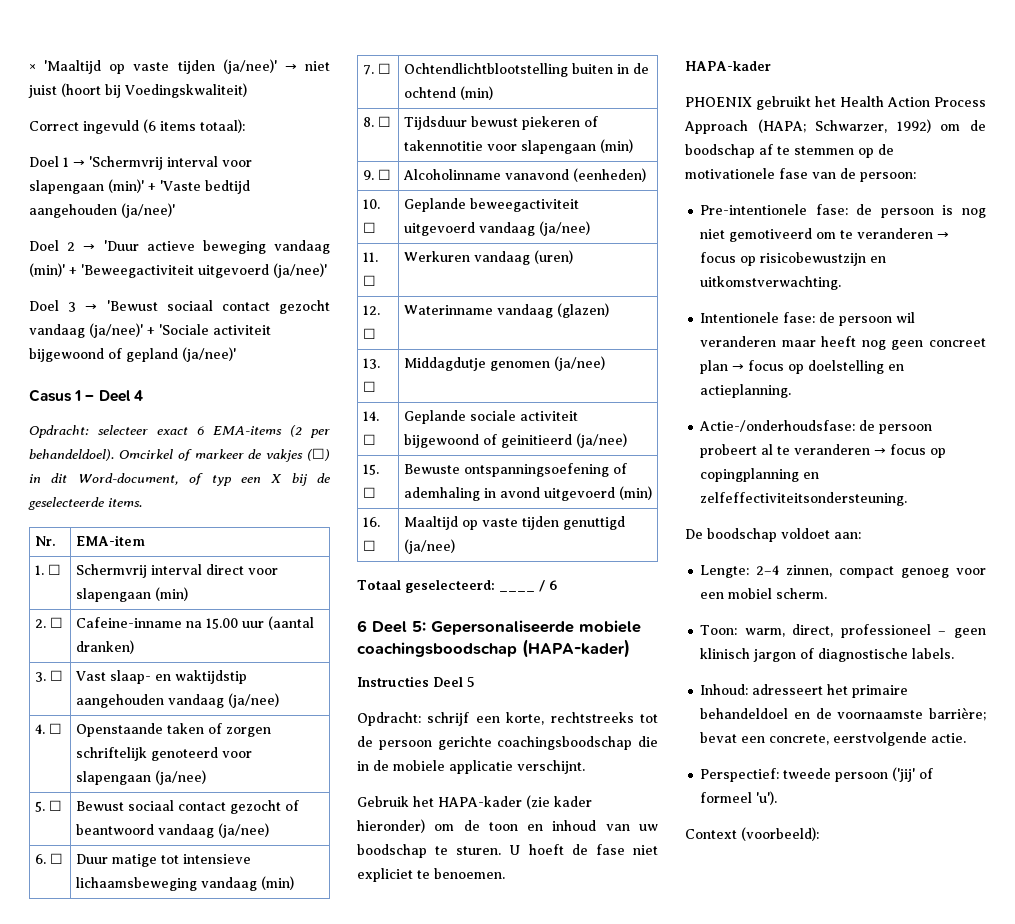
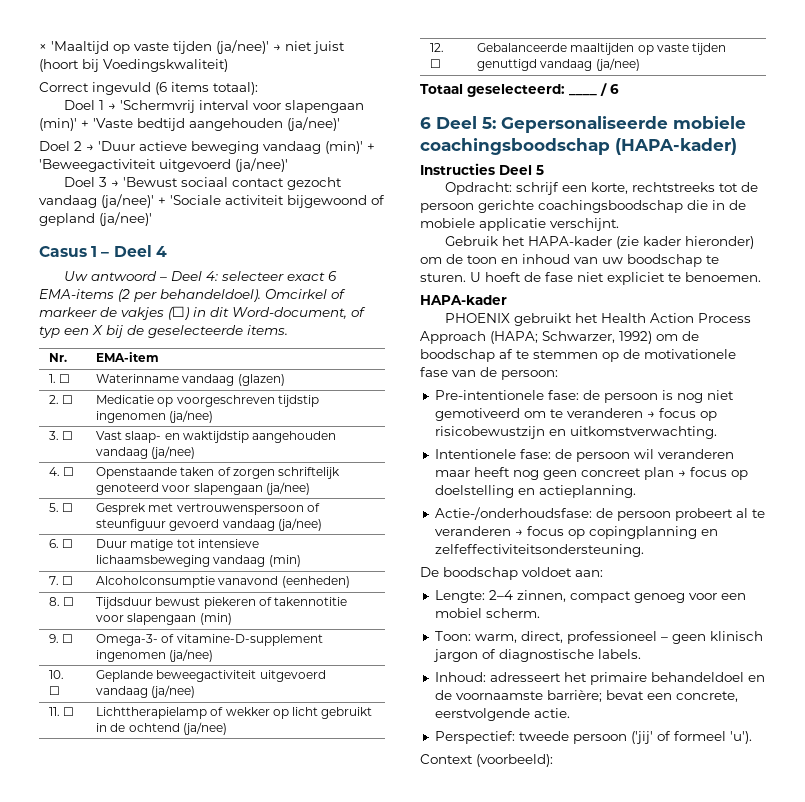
- Opdracht: selecteer exact 6 EMA-items (2 per behandeldoel).
+ Uw antwoord – Deel 4: selecteer exact 6 EMA-items (2 per behandeldoel).
- 1. ☐ | Schermvrij interval direct voor slapengaan (min)
- 2. ☐ | Cafeine-inname na 15.00 uur (aantal dranken)
+ 1. ☐ | Waterinname vandaag (glazen)
+ 2. ☐ | Medicatie op voorgeschreven tijdstip ingenomen (ja/nee)
- 5. ☐ | Bewust sociaal contact gezocht of beantwoord vandaag (ja/nee)
+ 5. ☐ | Gesprek met vertrouwenspersoon of steunfiguur gevoerd vandaag (ja/nee)
- 7. ☐ | Ochtendlichtblootstelling buiten in de ochtend (min)
+ 7. ☐ | Alcoholconsumptie vanavond (eenheden)
- 9. ☐ | Alcoholinname vanavond (eenheden)
+ 9. ☐ | Omega-3- of vitamine-D-supplement ingenomen (ja/nee)
- 11. ☐ | Werkuren vandaag (uren)
- 12. ☐ | Waterinname vandaag (glazen)
- 13. ☐ | Middagdutje genomen (ja/nee)
- 14. ☐ | Geplande sociale activiteit bijgewoond of geinitieerd (ja/nee)
- 15. ☐ | Bewuste ontspanningsoefening of ademhaling in avond uitgevoerd (min)
- 16. ☐ | Maaltijd op vaste tijden genuttigd (ja/nee)
+ 11. ☐ | Lichttherapielamp of wekker op licht gebruikt in de ochtend (ja/nee)
+ 12. ☐ | Gebalanceerde maaltijden op vaste tijden genuttigd vandaag (ja/nee)

